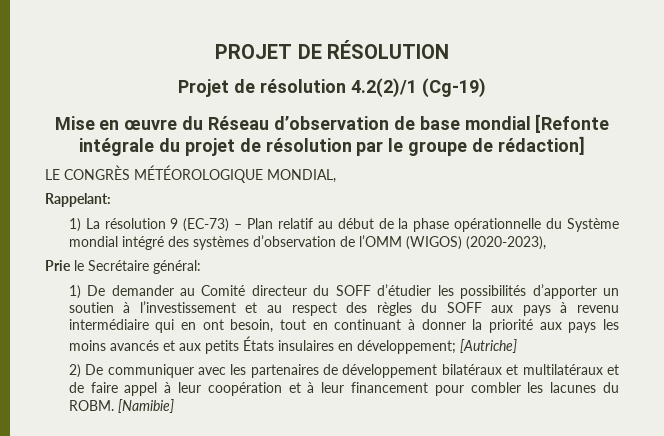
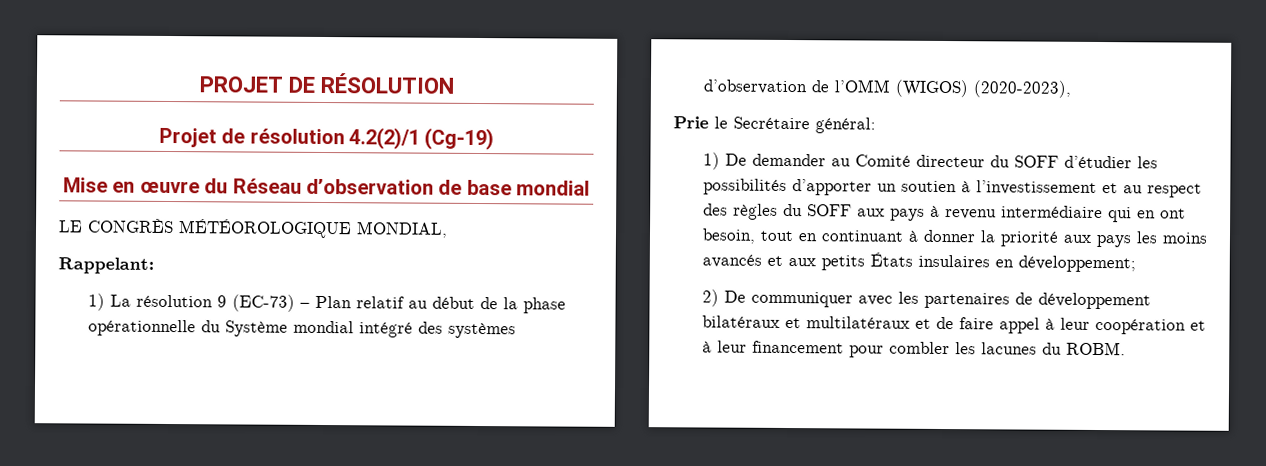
- Mise en œuvre du Réseau d’observation de base mondial [Refonte intégrale du projet de résolution par le groupe de rédaction]
+ Mise en œuvre du Réseau d’observation de base mondial
- 1) De demander au Comité directeur du SOFF d’étudier les possibilités d’apporter un soutien à l’investissement et au respect des règles du SOFF aux pays à revenu intermédiaire qui en ont besoin, tout en continuant à donner la priorité aux pays les moins avancés et aux petits États insulaires en développement; [Autriche]
+ 1) De demander au Comité directeur du SOFF d’étudier les possibilités d’apporter un soutien à l’investissement et au respect des règles du SOFF aux pays à revenu intermédiaire qui en ont besoin, tout en continuant à donner la priorité aux pays les moins avancés et aux petits États insulaires en développement;
- [Namibie]

